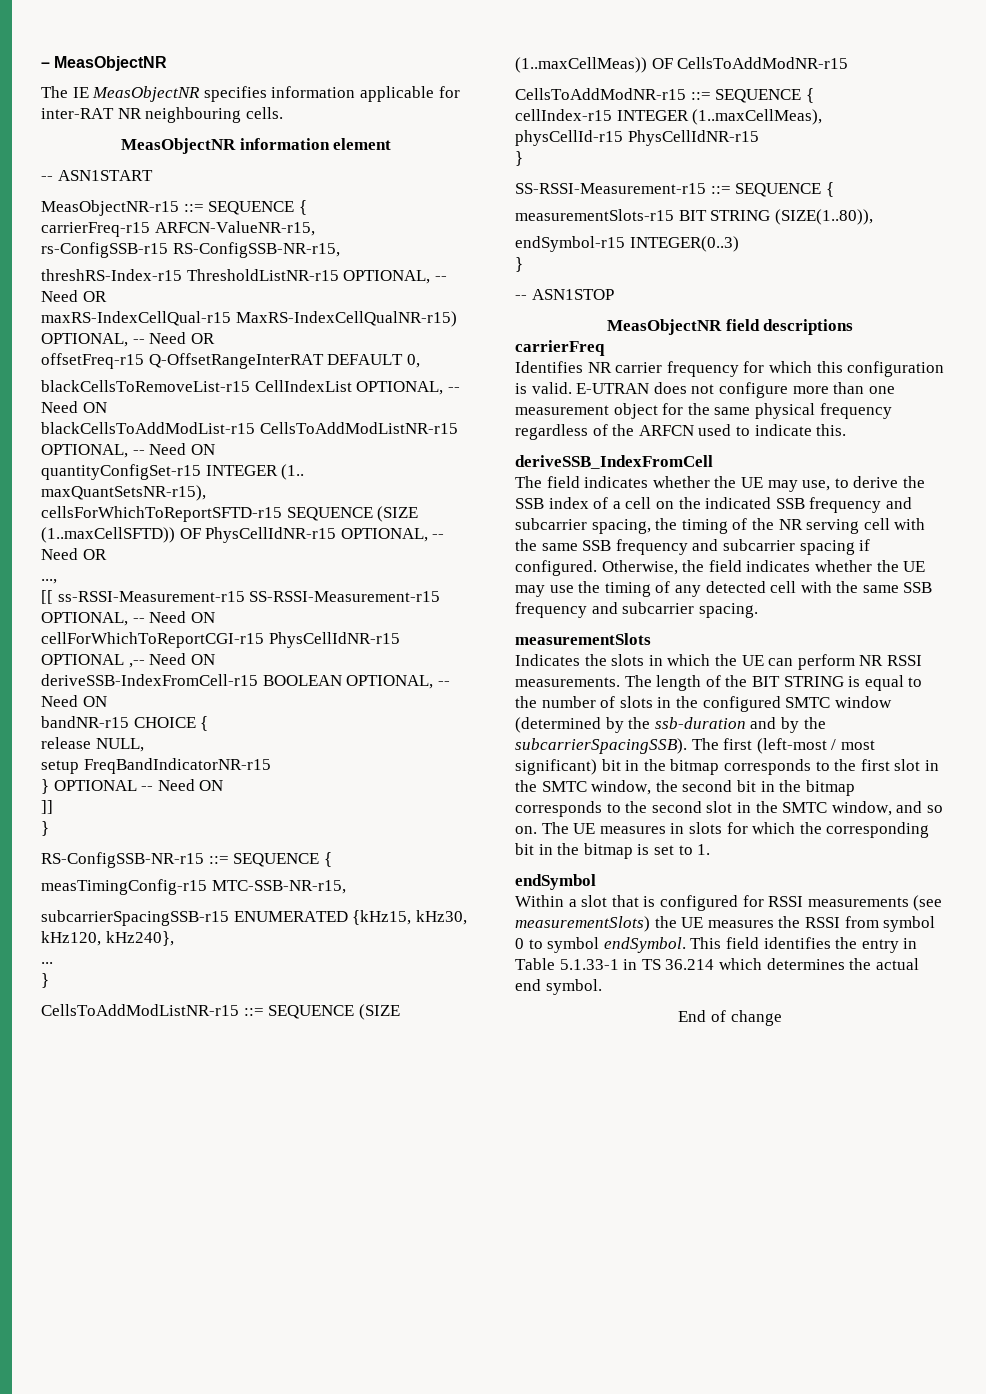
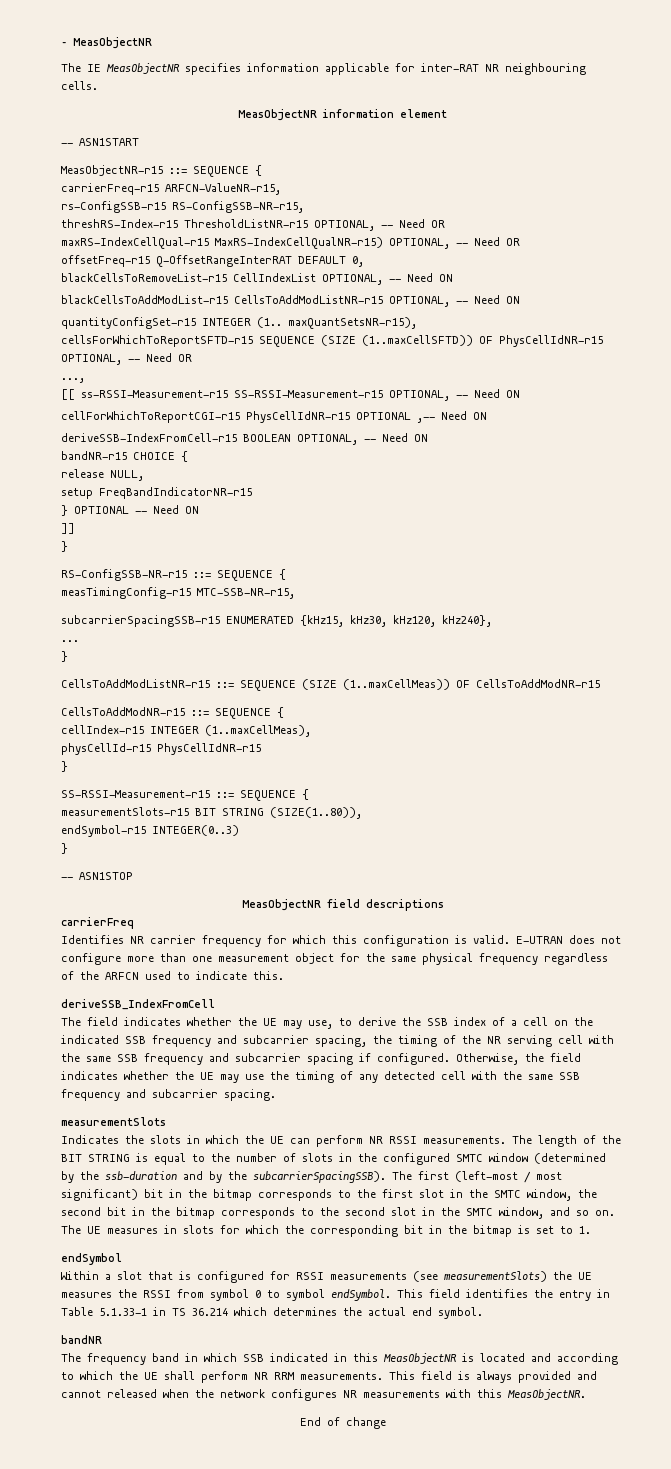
+ bandNR
+ The frequency band in which SSB indicated in this MeasObjectNR is located and according to which the UE shall perform NR RRM measurements. This field is always provided and cannot released when the network configures NR measurements with this MeasObjectNR.

